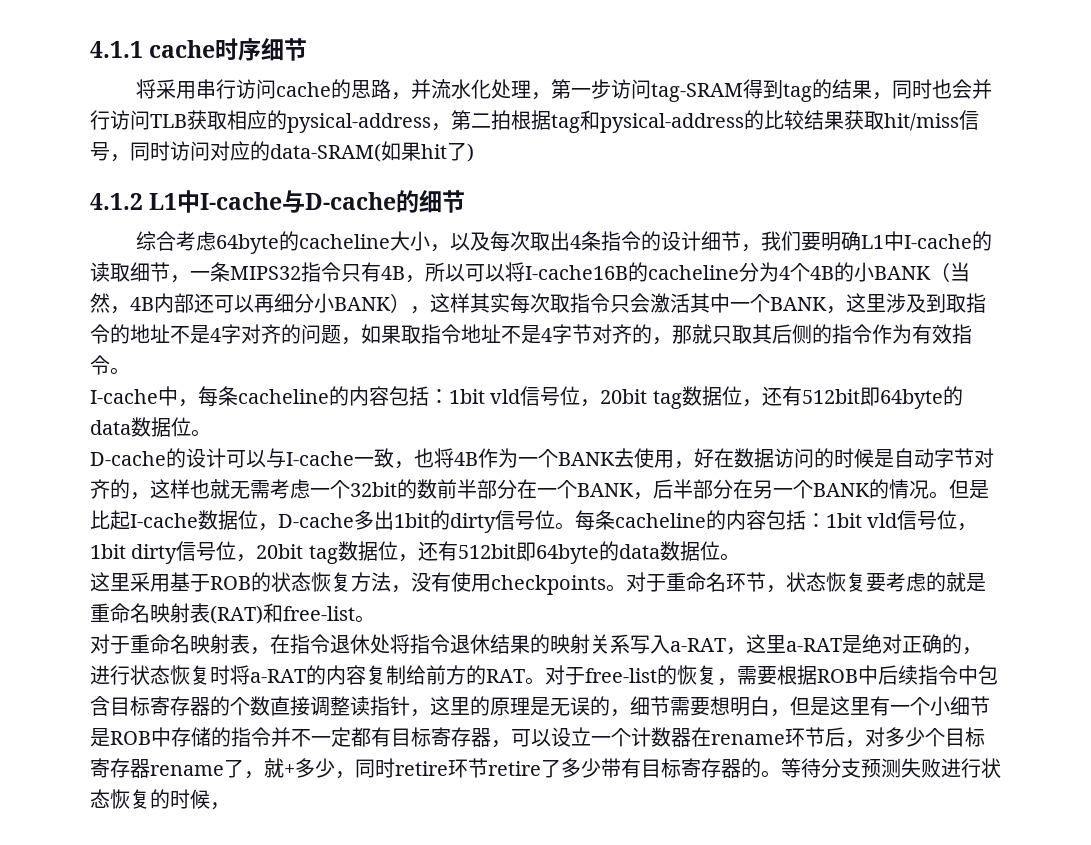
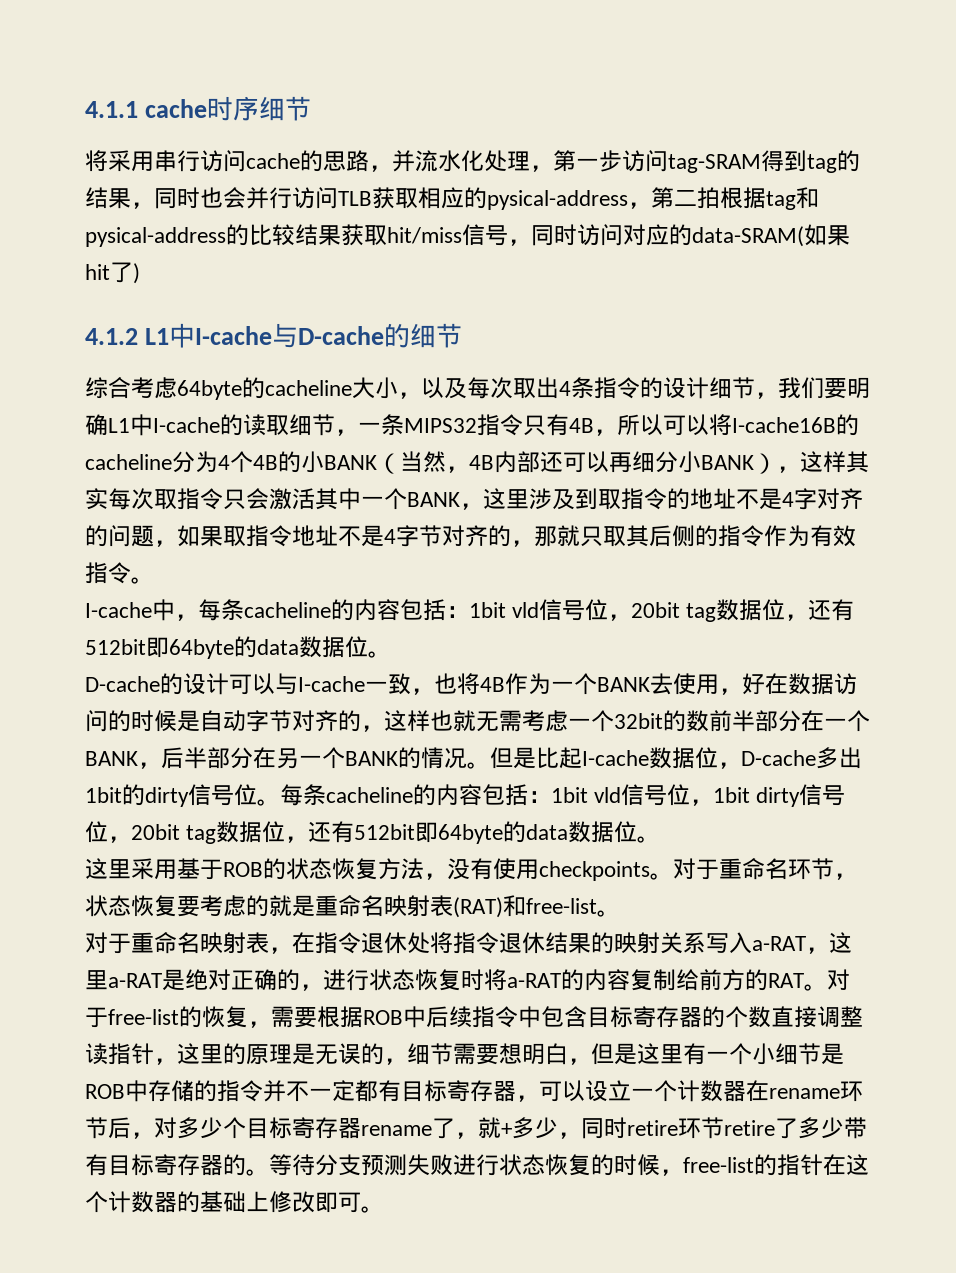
- 等待分支预测失败进行状态恢复的时候，
+ 等待分支预测失败进行状态恢复的时候，free-list的指针在这个计数器的基础上修改即可。

